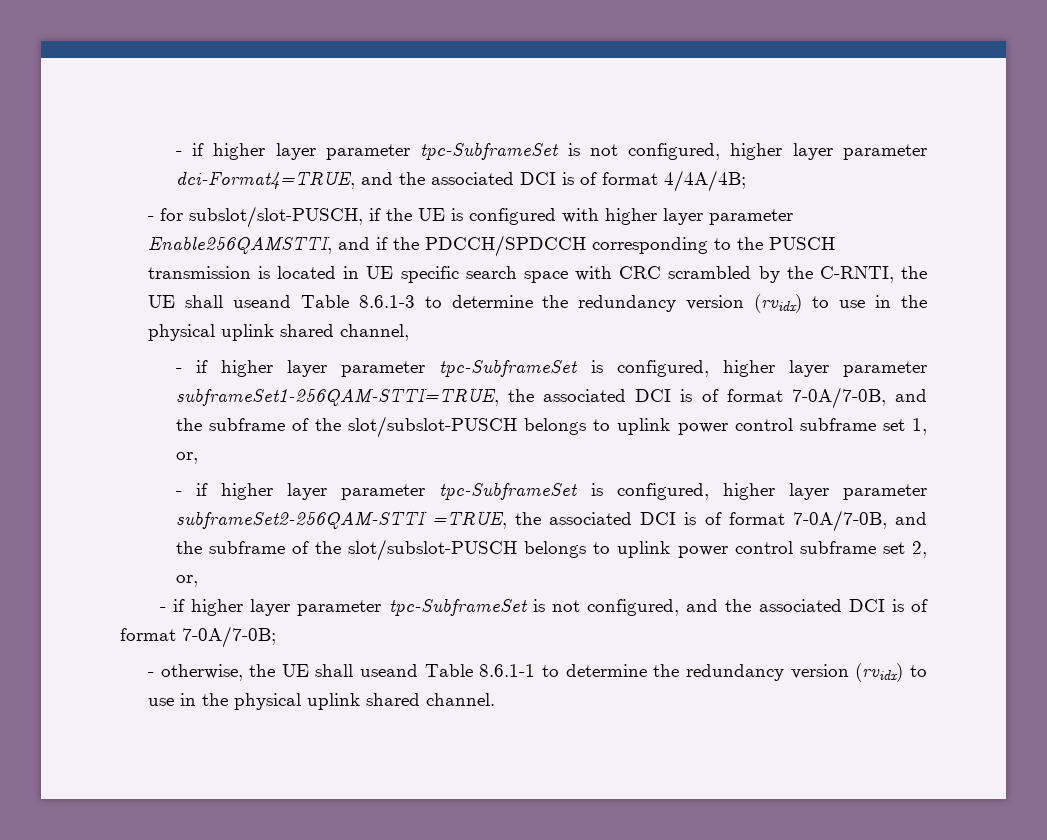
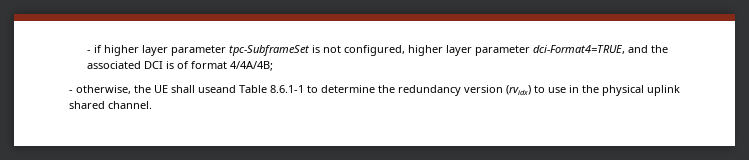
- - for subslot/slot-PUSCH, if the UE is configured with higher layer parameter Enable256QAMSTTI, and if the PDCCH/SPDCCH corresponding to the PUSCH transmission is located in UE specific search space with CRC scrambled by the C-RNTI, the UE shall useand Table 8.6.1-3 to determine the redundancy version (rvidx) to use in the physical uplink shared channel,
- - if higher layer parameter tpc-SubframeSet is configured, higher layer parameter subframeSet1-256QAM-STTI=TRUE, the associated DCI is of format 7-0A/7-0B, and the subframe of the slot/subslot-PUSCH belongs to uplink power control subframe set 1, or,
- - if higher layer parameter tpc-SubframeSet is configured, higher layer parameter subframeSet2-256QAM-STTI =TRUE, the associated DCI is of format 7-0A/7-0B, and the subframe of the slot/subslot-PUSCH belongs to uplink power control subframe set 2, or,
- - if higher layer parameter tpc-SubframeSet is not configured, and the associated DCI is of format 7-0A/7-0B;

